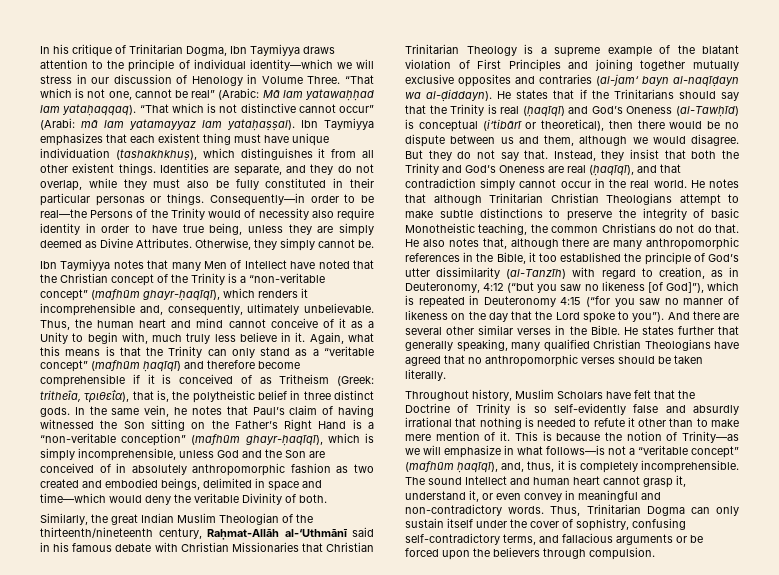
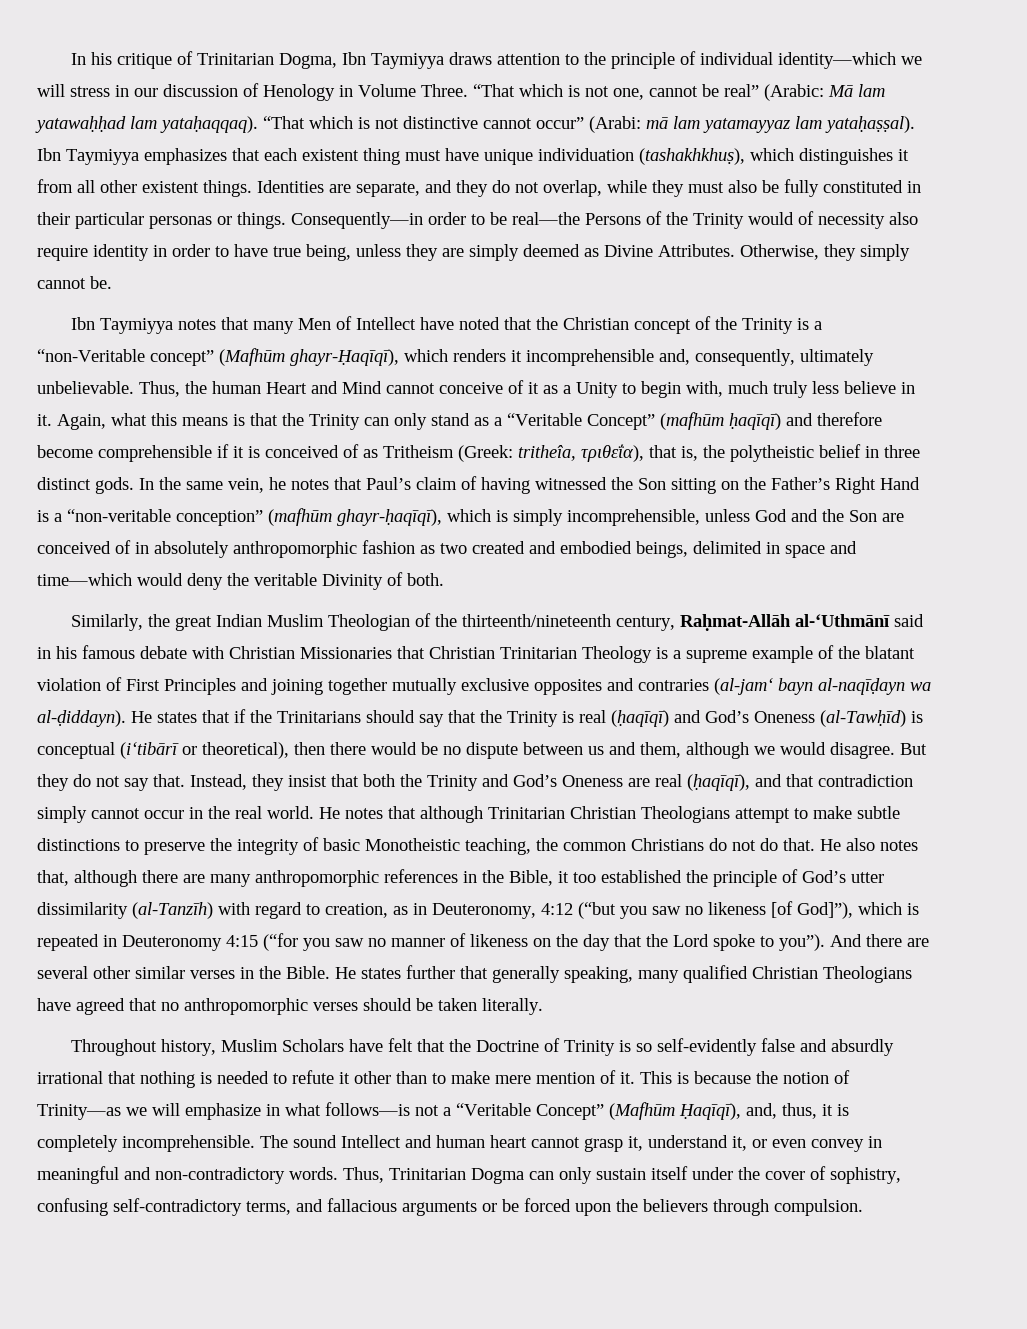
- Ibn Taymiyya notes that many Men of Intellect have noted that the Christian concept of the Trinity is a “non-veritable concept” (mafhūm ghayr-ḥaqīqī), which renders it incomprehensible and, consequently, ultimately unbelievable.
+ Ibn Taymiyya notes that many Men of Intellect have noted that the Christian concept of the Trinity is a “non-Veritable concept” (Mafhūm ghayr-Ḥaqīqī), which renders it incomprehensible and, consequently, ultimately unbelievable.
- Thus, the human heart and mind cannot conceive of it as a Unity to begin with, much truly less believe in it.
+ Thus, the human Heart and Mind cannot conceive of it as a Unity to begin with, much truly less believe in it.
- Again, what this means is that the Trinity can only stand as a “veritable concept” (mafhūm ḥaqīqī) and therefore become comprehensible if it is conceived of as Tritheism (Greek: tritheîa, τριθεΐα), that is, the polytheistic belief in three distinct gods.
+ Again, what this means is that the Trinity can only stand as a “Veritable Concept” (mafhūm ḥaqīqī) and therefore become comprehensible if it is conceived of as Tritheism (Greek: tritheîa, τριθεΐα), that is, the polytheistic belief in three distinct gods.
- This is because the notion of Trinity—as we will emphasize in what follows—is not a “veritable concept” (mafhūm ḥaqīqī), and, thus, it is completely incomprehensible.
+ This is because the notion of Trinity—as we will emphasize in what follows—is not a “Veritable Concept” (Mafhūm Ḥaqīqī), and, thus, it is completely incomprehensible.

